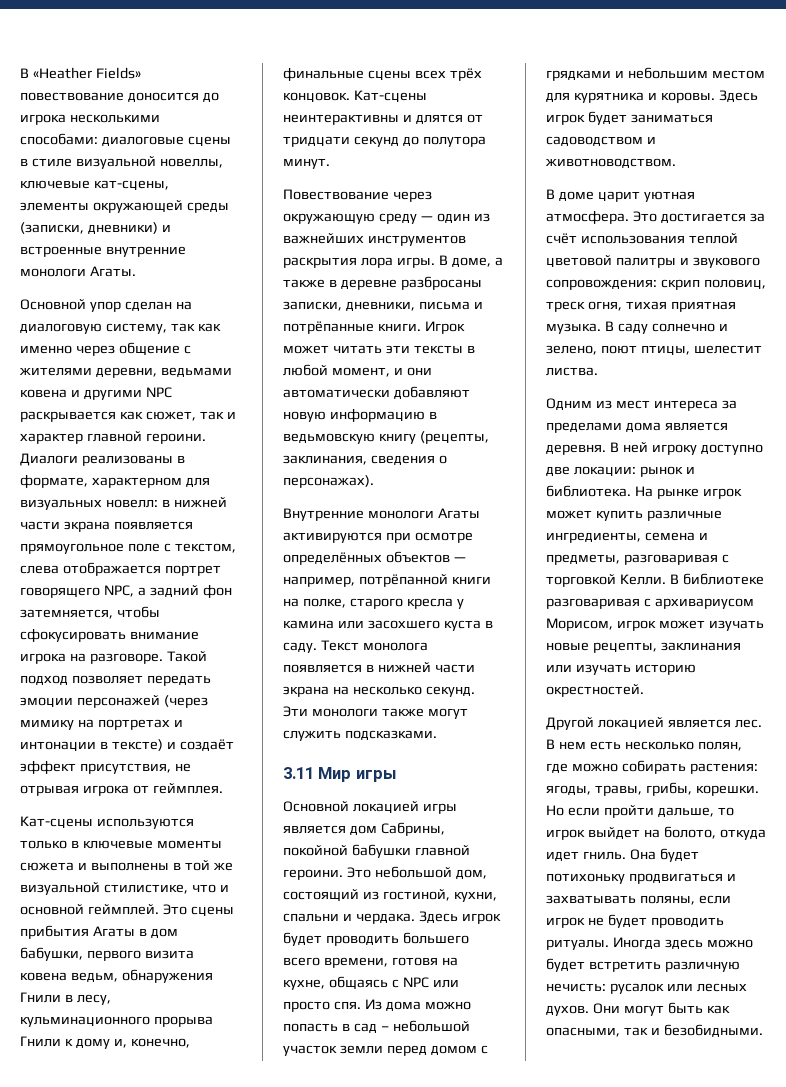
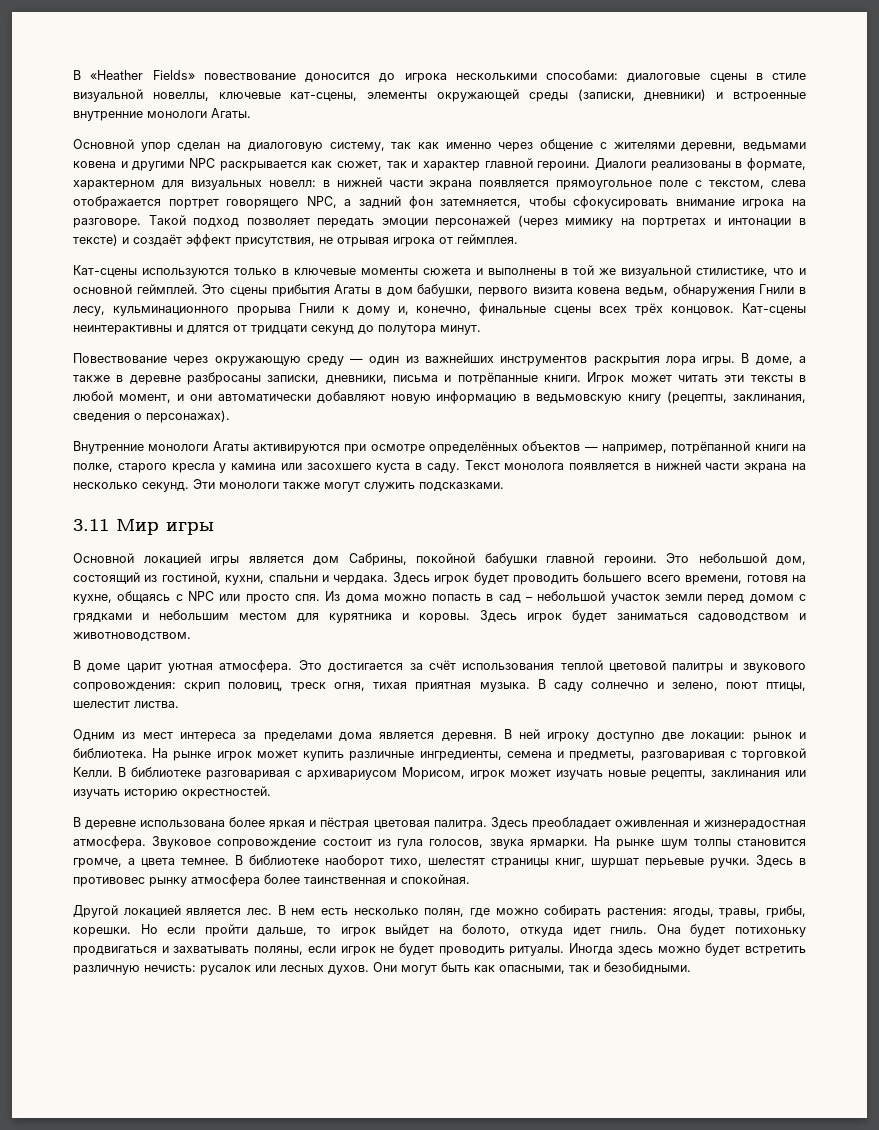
+ В деревне использована более яркая и пёстрая цветовая палитра. Здесь преобладает оживленная и жизнерадостная атмосфера. Звуковое сопровождение состоит из гула голосов, звука ярмарки. На рынке шум толпы становится громче, а цвета темнее. В библиотеке наоборот тихо, шелестят страницы книг, шуршат перьевые ручки. Здесь в противовес рынку атмосфера более таинственная и спокойная.

